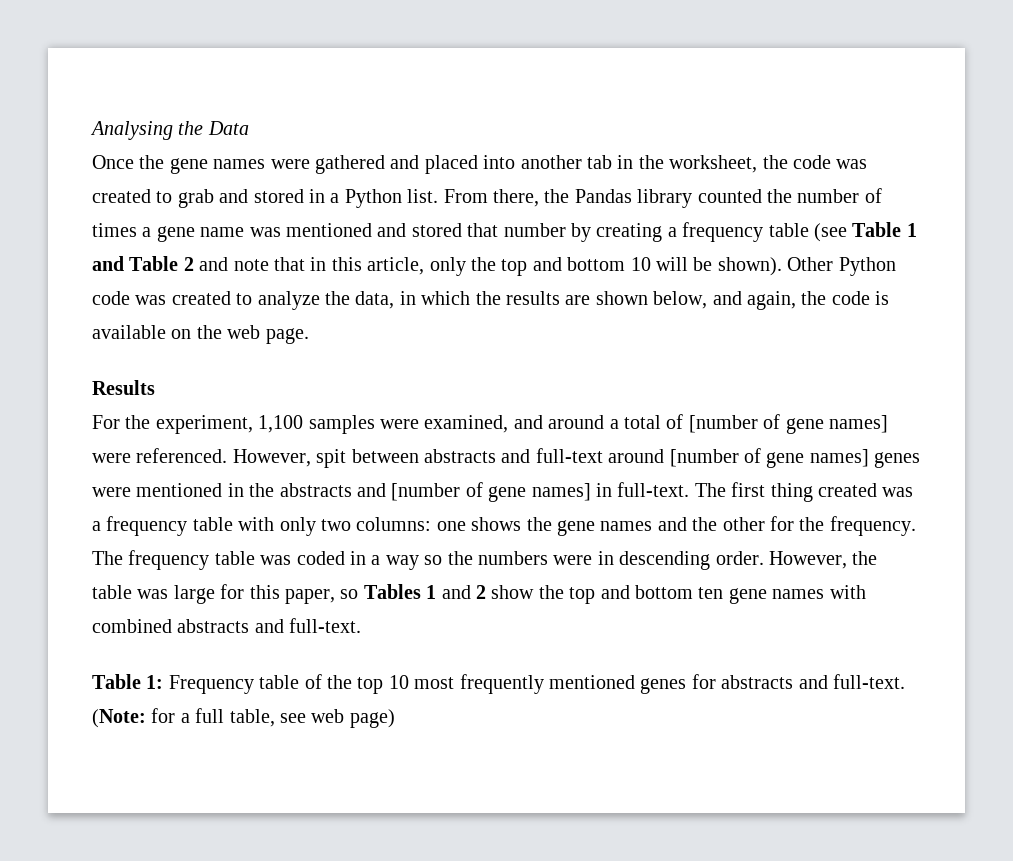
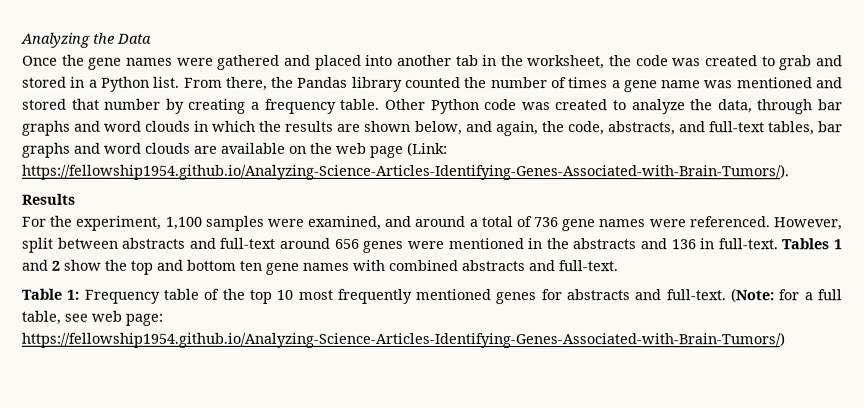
- Analysing the Data
+ Analyzing the Data
- From there, the Pandas library counted the number of times a gene name was mentioned and stored that number by creating a frequency table (see Table 1 and Table 2 and note that in this article, only the top and bottom 10 will be shown).
+ From there, the Pandas library counted the number of times a gene name was mentioned and stored that number by creating a frequency table.
- Other Python code was created to analyze the data, in which the results are shown below, and again, the code is available on the web page.
+ Other Python code was created to analyze the data, through bar graphs and word clouds in which the results are shown below, and again, the code, abstracts, and full-text tables, bar graphs and word clouds are available on the web page (Link: https://fellowship1954.github.io/Analyzing-Science-Articles-Identifying-Genes-Associated-with-Brain-Tumors/).
- For the experiment, 1,100 samples were examined, and around a total of [number of gene names] were referenced.
+ For the experiment, 1,100 samples were examined, and around a total of 736 gene names were referenced.
- However, spit between abstracts and full-text around [number of gene names] genes were mentioned in the abstracts and [number of gene names] in full-text. The first thing created was a frequency table with only two columns: one shows the gene names and the other for the frequency. The frequency table was coded in a way so the numbers were in descending order. However, the table was large for this paper, so Tables 1 and 2 show the top and bottom ten gene names with combined abstracts and full-text.
+ However, split between abstracts and full-text around 656 genes were mentioned in the abstracts and 136 in full-text. Tables 1 and 2 show the top and bottom ten gene names with combined abstracts and full-text.
- (Note: for a full table, see web page)
+ (Note: for a full table, see web page: https://fellowship1954.github.io/Analyzing-Science-Articles-Identifying-Genes-Associated-with-Brain-Tumors/)

